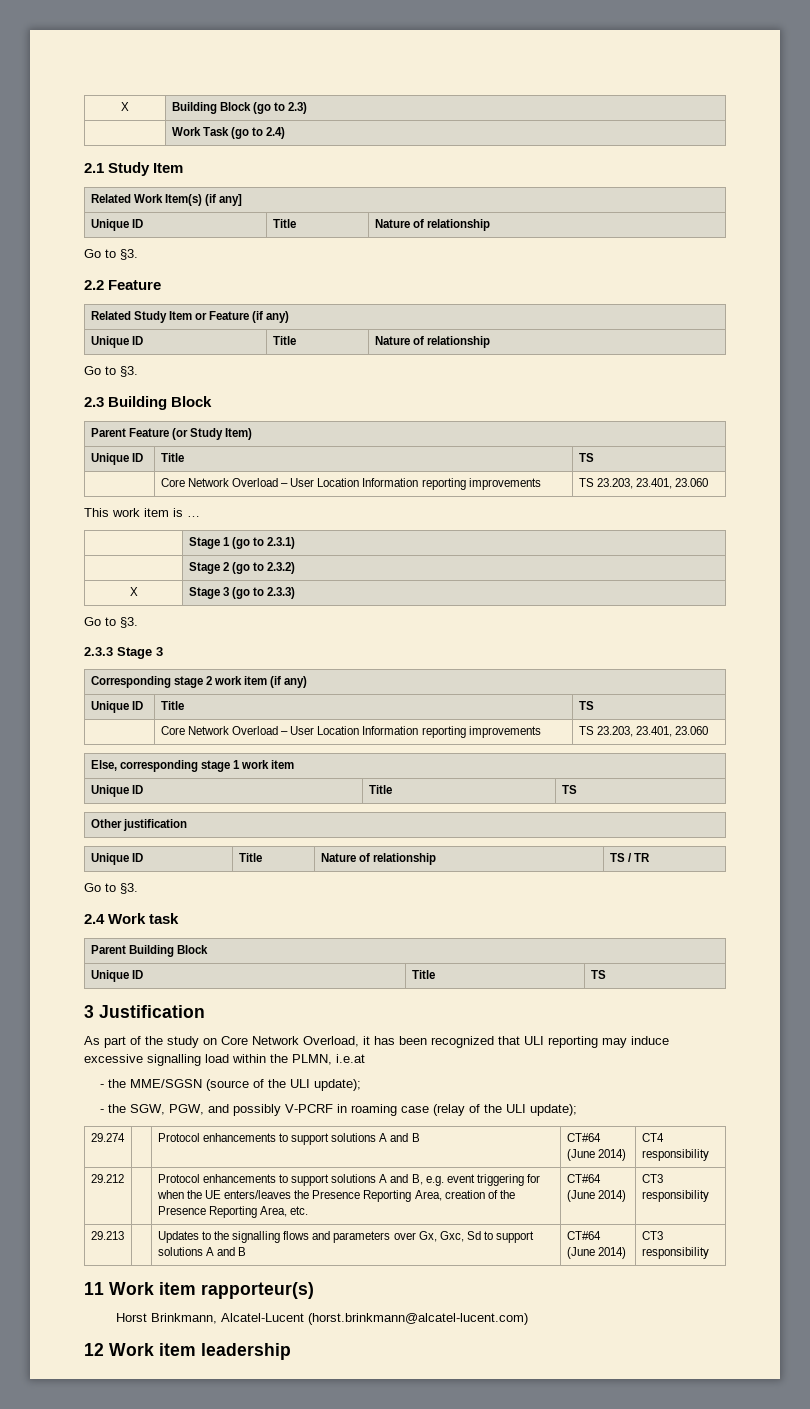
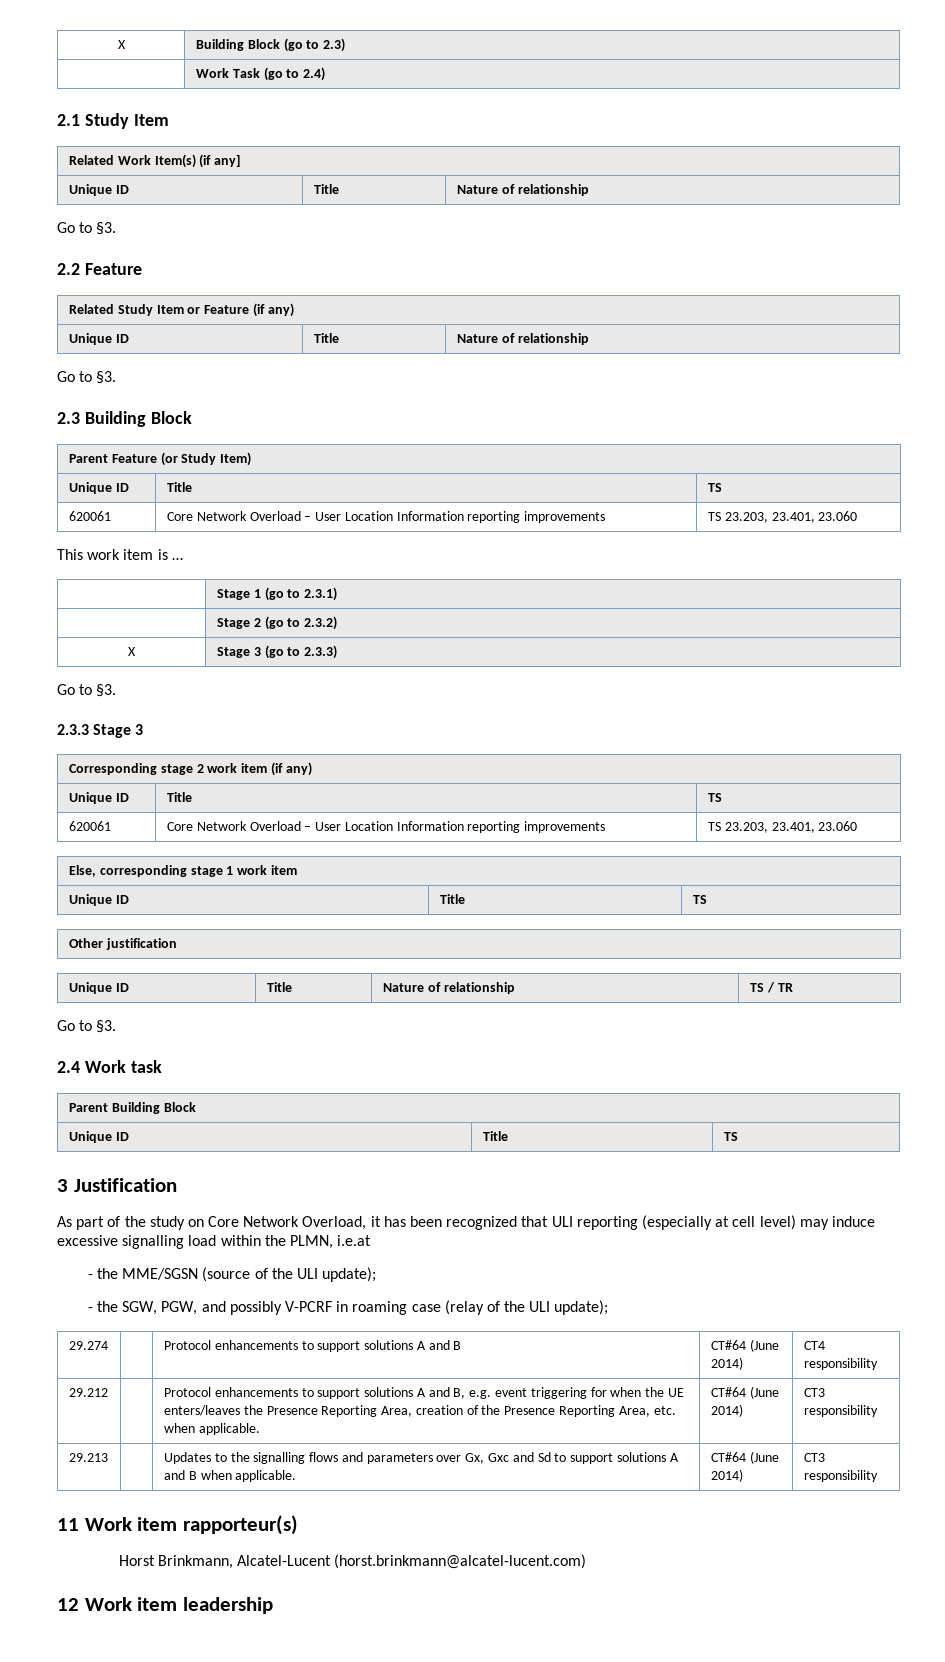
  Parent Feature (or Study Item)
  Unique ID | Title | TS
- | Core Network Overload – User Location Information reporting improvements | TS 23.203, 23.401, 23.060
+ 620061 | Core Network Overload – User Location Information reporting improvements | TS 23.203, 23.401, 23.060
  Corresponding stage 2 work item (if any)
  Unique ID | Title | TS
- | Core Network Overload – User Location Information reporting improvements | TS 23.203, 23.401, 23.060
+ 620061 | Core Network Overload – User Location Information reporting improvements | TS 23.203, 23.401, 23.060
- As part of the study on Core Network Overload, it has been recognized that ULI reporting may induce excessive signalling load within the PLMN, i.e.at
+ As part of the study on Core Network Overload, it has been recognized that ULI reporting (especially at cell level) may induce excessive signalling load within the PLMN, i.e.at
- 29.212 | | Protocol enhancements to support solutions A and B, e.g. event triggering for when the UE enters/leaves the Presence Reporting Area, creation of the Presence Reporting Area, etc. | CT#64 (June 2014) | CT3 responsibility
+ 29.212 | | Protocol enhancements to support solutions A and B, e.g. event triggering for when the UE enters/leaves the Presence Reporting Area, creation of the Presence Reporting Area, etc. when applicable. | CT#64 (June 2014) | CT3 responsibility
- 29.213 | | Updates to the signalling flows and parameters over Gx, Gxc, Sd to support solutions A and B | CT#64 (June 2014) | CT3 responsibility
+ 29.213 | | Updates to the signalling flows and parameters over Gx, Gxc and Sd to support solutions A and B when applicable. | CT#64 (June 2014) | CT3 responsibility

